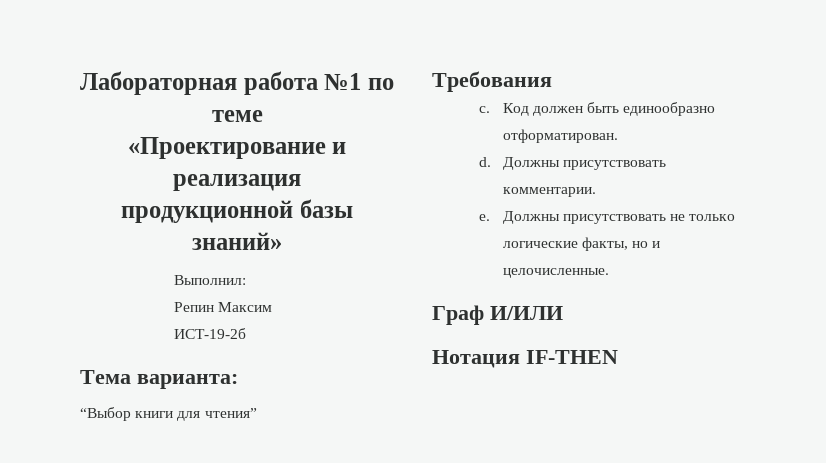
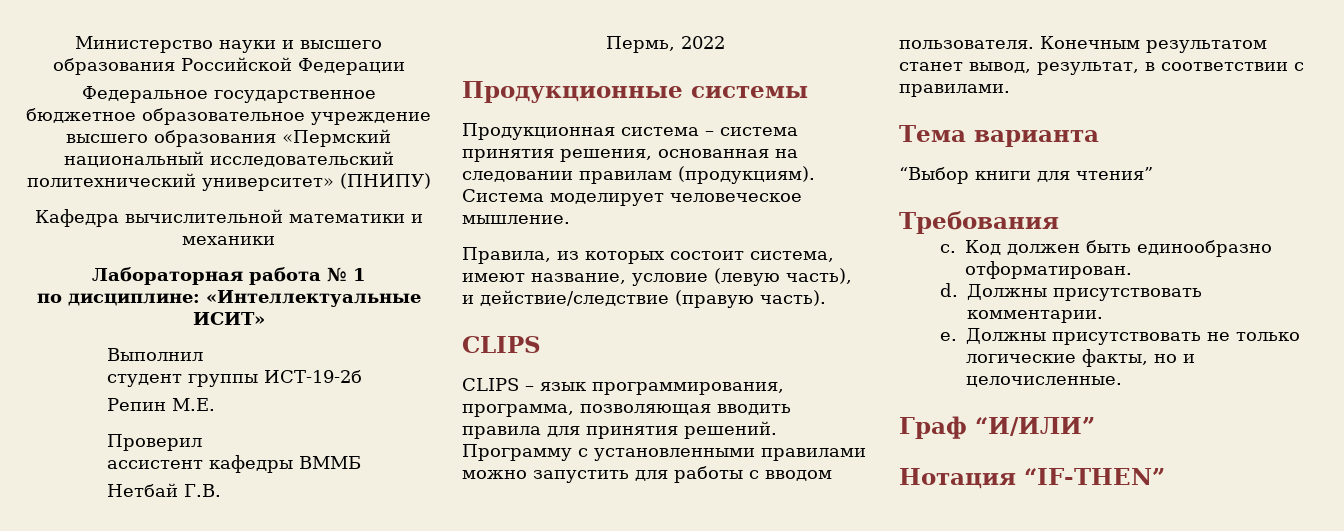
- Лабораторная работа №1 по теме
- «Проектирование и реализация
- продукционной базы знаний»
- Выполнил:
- Репин Максим
- ИСТ-19-2б
+ Министерство науки и высшего образования Российской Федерации
+ Федеральное государственное бюджетное образовательное учреждение высшего образования «Пермский национальный исследовательский политехнический университет» (ПНИПУ)
+ Кафедра вычислительной математики и механики
+ Лабораторная работа № 1
+ по дисциплине: «Интеллектуальные ИСИТ»
+ Выполнил
+ студент группы ИСТ-19-2б
+ Репин М.Е.
+ Проверил
+ ассистент кафедры ВММБ
+ Нетбай Г.В.
+ Пермь, 2022
+ Продукционные системы
+ Продукционная система – система принятия решения, основанная на следовании правилам (продукциям). Система моделирует человеческое мышление.
+ Правила, из которых состоит система, имеют название, условие (левую часть), и действие/следствие (правую часть).
+ CLIPS
+ CLIPS – язык программирования, программа, позволяющая вводить правила для принятия решений. Программу с установленными правилами можно запустить для работы с вводом пользователя. Конечным результатом станет вывод, результат, в соответствии с правилами.
- Тема варианта:
+ Тема варианта
- Граф И/ИЛИ
+ Граф “И/ИЛИ”
- Нотация IF-THEN
+ Нотация “IF-THEN”

